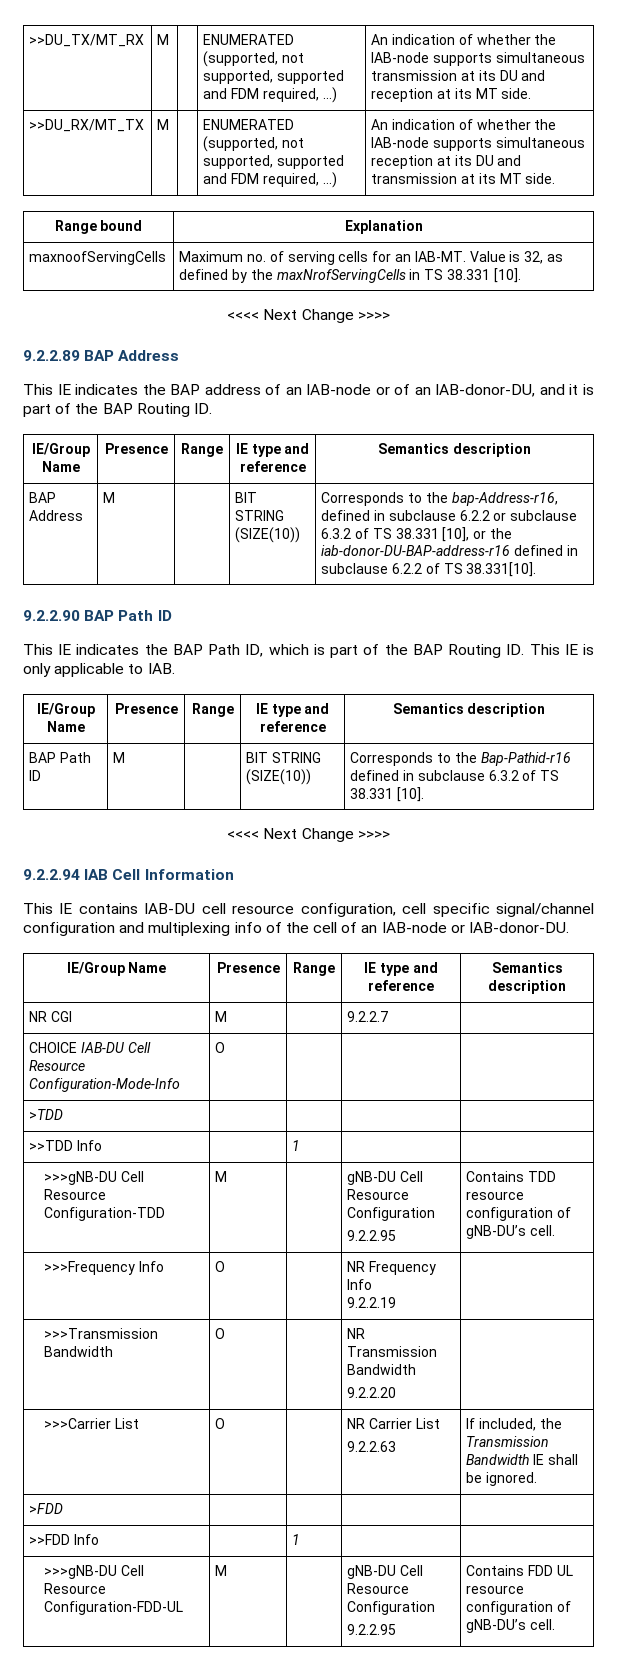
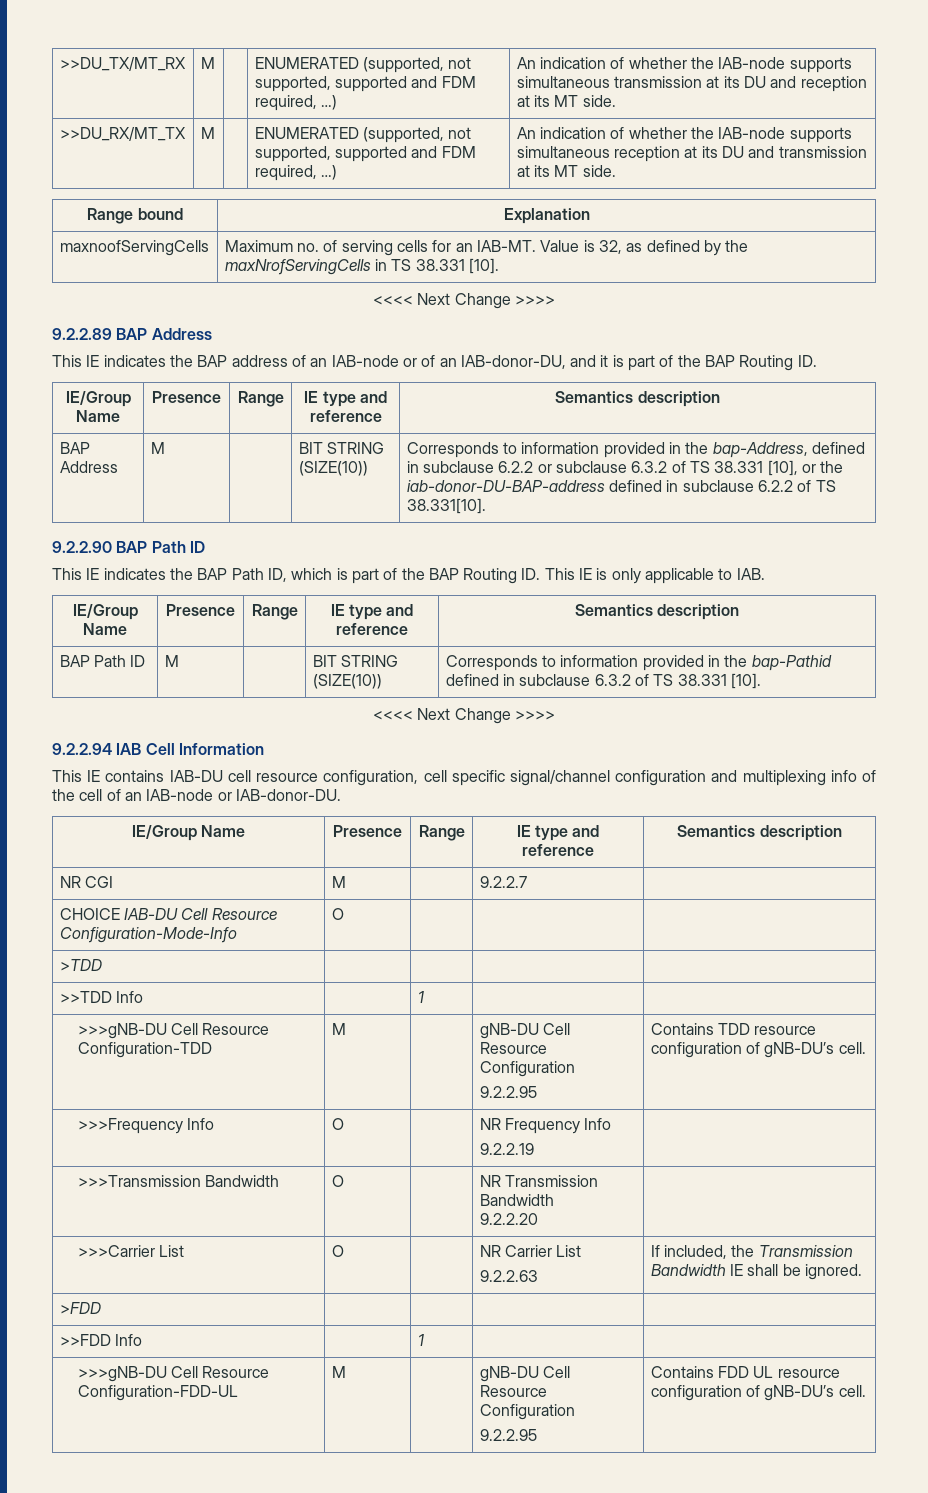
- BAP Address | M | | BIT STRING (SIZE(10)) | Corresponds to the bap-Address-r16, defined in subclause 6.2.2 or subclause 6.3.2 of TS 38.331 [10], or the iab-donor-DU-BAP-address-r16 defined in subclause 6.2.2 of TS 38.331[10].
+ BAP Address | M | | BIT STRING (SIZE(10)) | Corresponds to information provided in the bap-Address, defined in subclause 6.2.2 or subclause 6.3.2 of TS 38.331 [10], or the iab-donor-DU-BAP-address defined in subclause 6.2.2 of TS 38.331[10].
- BAP Path ID | M | | BIT STRING (SIZE(10)) | Corresponds to the Bap-Pathid-r16 defined in subclause 6.3.2 of TS 38.331 [10].
+ BAP Path ID | M | | BIT STRING (SIZE(10)) | Corresponds to information provided in the bap-Pathid defined in subclause 6.3.2 of TS 38.331 [10].

